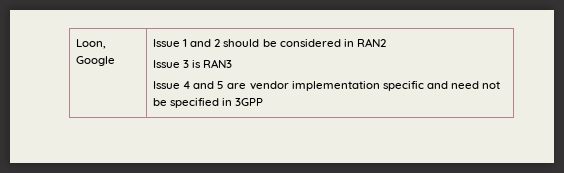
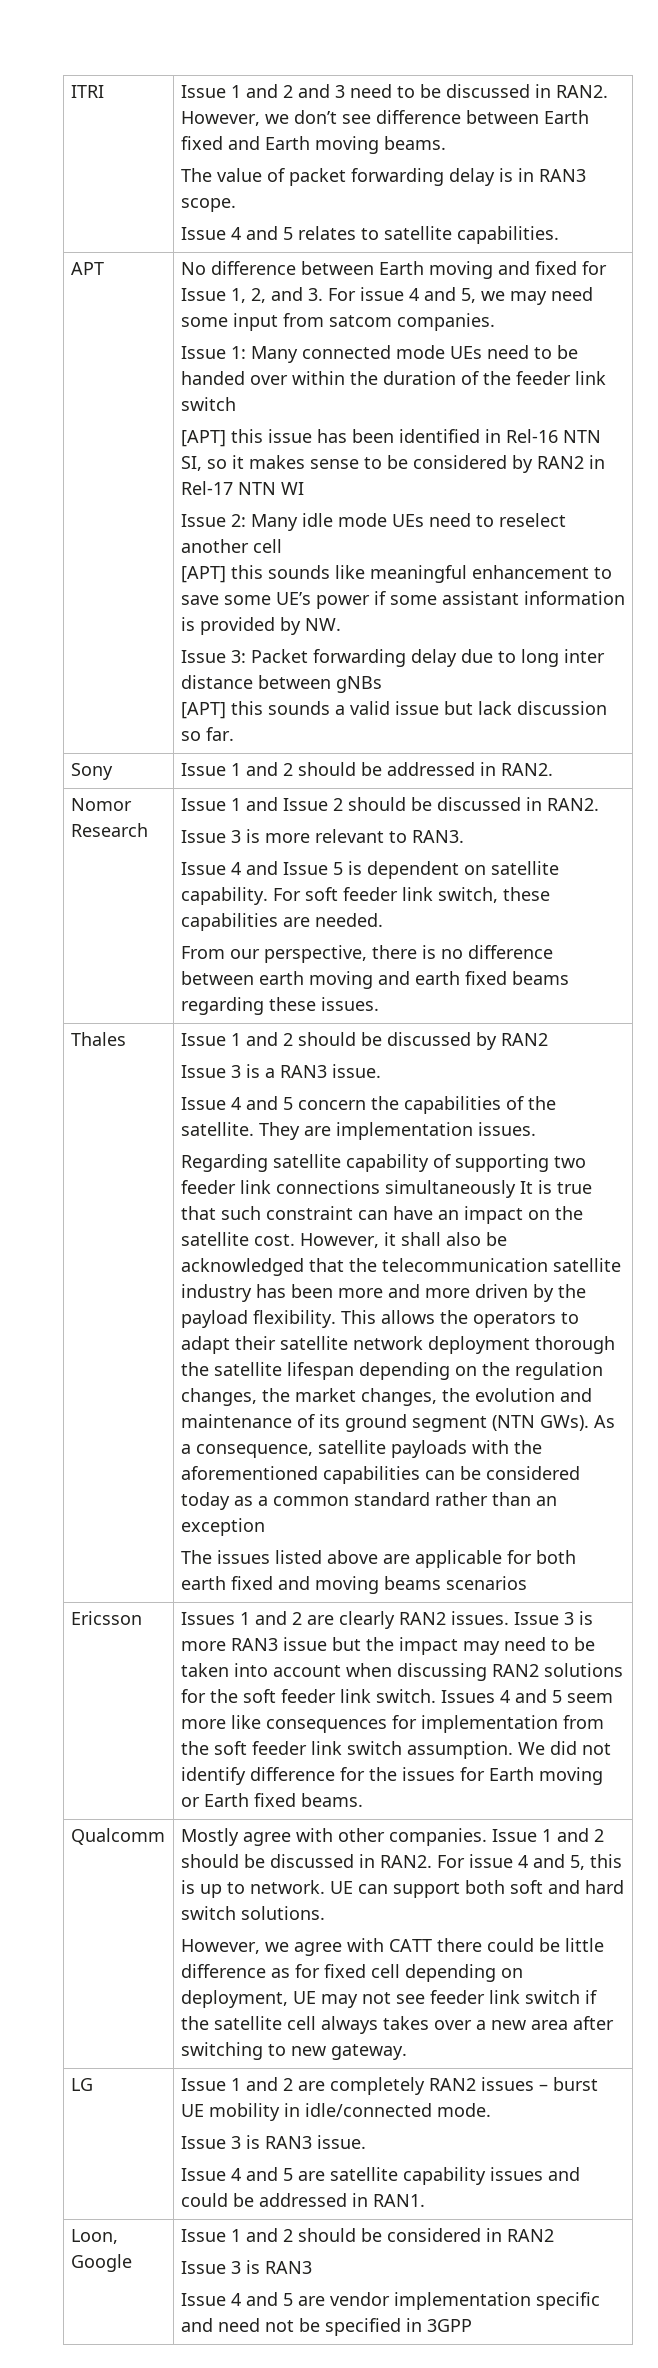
+ ITRI | Issue 1 and 2 and 3 need to be discussed in RAN2. However, we don’t see difference between Earth fixed and Earth moving beams.
+ The value of packet forwarding delay is in RAN3 scope.
+ Issue 4 and 5 relates to satellite capabilities.
+ APT | No difference between Earth moving and fixed for Issue 1, 2, and 3. For issue 4 and 5, we may need some input from satcom companies.
+ Issue 1: Many connected mode UEs need to be handed over within the duration of the feeder link switch
+ [APT] this issue has been identified in Rel-16 NTN SI, so it makes sense to be considered by RAN2 in Rel-17 NTN WI
+ Issue 2: Many idle mode UEs need to reselect another cell
+ [APT] this sounds like meaningful enhancement to save some UE’s power if some assistant information is provided by NW.
+ Issue 3: Packet forwarding delay due to long inter distance between gNBs
+ [APT] this sounds a valid issue but lack discussion so far.
+ Sony | Issue 1 and 2 should be addressed in RAN2.
+ Nomor Research | Issue 1 and Issue 2 should be discussed in RAN2.
+ Issue 3 is more relevant to RAN3.
+ Issue 4 and Issue 5 is dependent on satellite capability. For soft feeder link switch, these capabilities are needed.
+ From our perspective, there is no difference between earth moving and earth fixed beams regarding these issues.
+ Thales | Issue 1 and 2 should be discussed by RAN2
+ Issue 3 is a RAN3 issue.
+ Issue 4 and 5 concern the capabilities of the satellite. They are implementation issues.
+ Regarding satellite capability of supporting two feeder link connections simultaneously It is true that such constraint can have an impact on the satellite cost. However, it shall also be acknowledged that the telecommunication satellite industry has been more and more driven by the payload flexibility. This allows the operators to adapt their satellite network deployment thorough the satellite lifespan depending on the regulation changes, the market changes, the evolution and maintenance of its ground segment (NTN GWs). As a consequence, satellite payloads with the aforementioned capabilities can be considered today as a common standard rather than an exception
+ The issues listed above are applicable for both earth fixed and moving beams scenarios
+ Ericsson | Issues 1 and 2 are clearly RAN2 issues. Issue 3 is more RAN3 issue but the impact may need to be taken into account when discussing RAN2 solutions for the soft feeder link switch. Issues 4 and 5 seem more like consequences for implementation from the soft feeder link switch assumption. We did not identify difference for the issues for Earth moving or Earth fixed beams.
+ Qualcomm | Mostly agree with other companies. Issue 1 and 2 should be discussed in RAN2. For issue 4 and 5, this is up to network. UE can support both soft and hard switch solutions.
+ However, we agree with CATT there could be little difference as for fixed cell depending on deployment, UE may not see feeder link switch if the satellite cell always takes over a new area after switching to new gateway.
+ LG | Issue 1 and 2 are completely RAN2 issues – burst UE mobility in idle/connected mode.
+ Issue 3 is RAN3 issue.
+ Issue 4 and 5 are satellite capability issues and could be addressed in RAN1.

